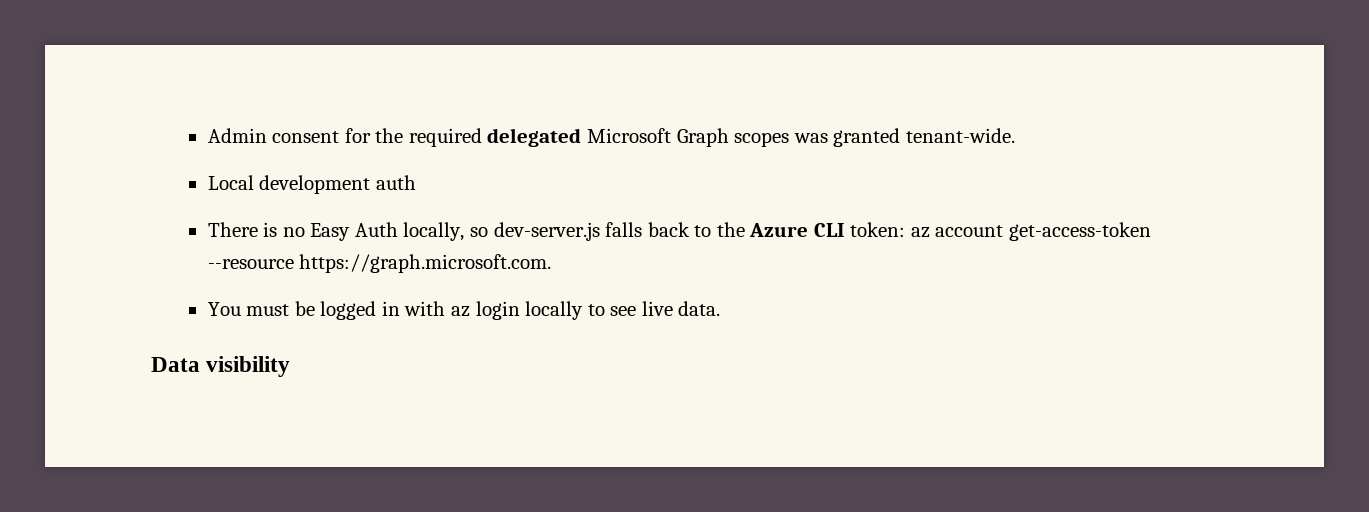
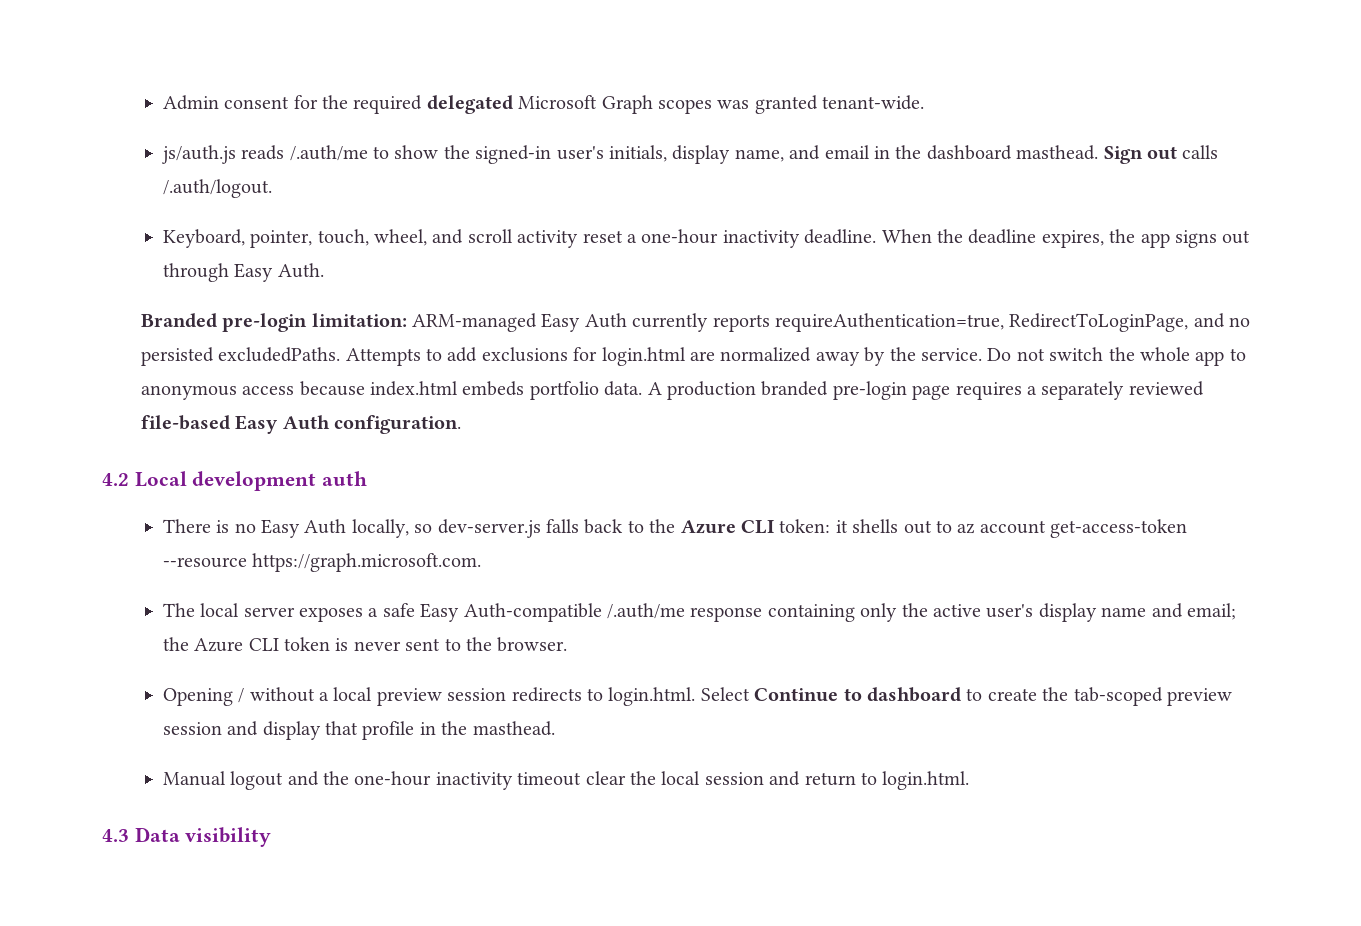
- Local development auth
+ js/auth.js reads /.auth/me to show the signed-in user's initials, display name, and email in the dashboard masthead. Sign out calls /.auth/logout.
+ Keyboard, pointer, touch, wheel, and scroll activity reset a one-hour inactivity deadline. When the deadline expires, the app signs out through Easy Auth.
+ Branded pre-login limitation: ARM-managed Easy Auth currently reports requireAuthentication=true, RedirectToLoginPage, and no persisted excludedPaths. Attempts to add exclusions for login.html are normalized away by the service. Do not switch the whole app to anonymous access because index.html embeds portfolio data. A production branded pre-login page requires a separately reviewed file-based Easy Auth configuration.
+ 4.2 Local development auth
- There is no Easy Auth locally, so dev-server.js falls back to the Azure CLI token: az account get-access-token --resource https://graph.microsoft.com.
+ There is no Easy Auth locally, so dev-server.js falls back to the Azure CLI token: it shells out to az account get-access-token --resource https://graph.microsoft.com.
- You must be logged in with az login locally to see live data.
- Data visibility
+ The local server exposes a safe Easy Auth-compatible /.auth/me response containing only the active user's display name and email; the Azure CLI token is never sent to the browser.
+ Opening / without a local preview session redirects to login.html. Select Continue to dashboard to create the tab-scoped preview session and display that profile in the masthead.
+ Manual logout and the one-hour inactivity timeout clear the local session and return to login.html.
+ 4.3 Data visibility

